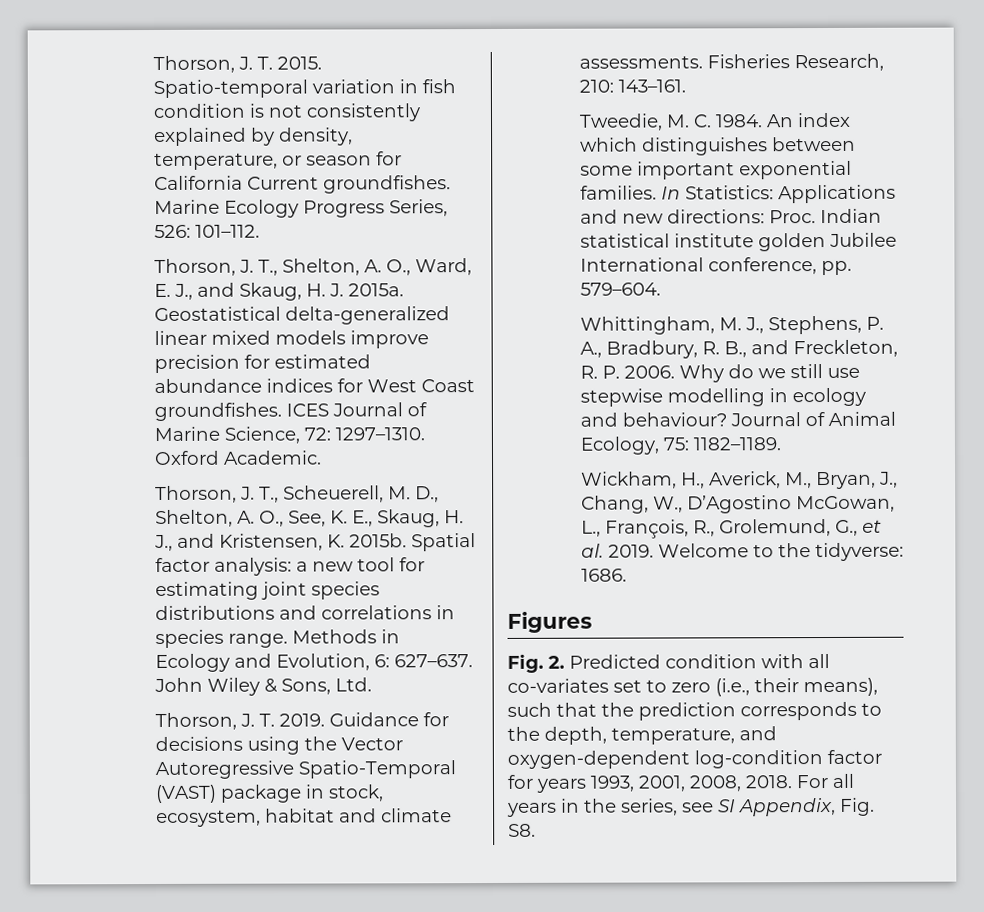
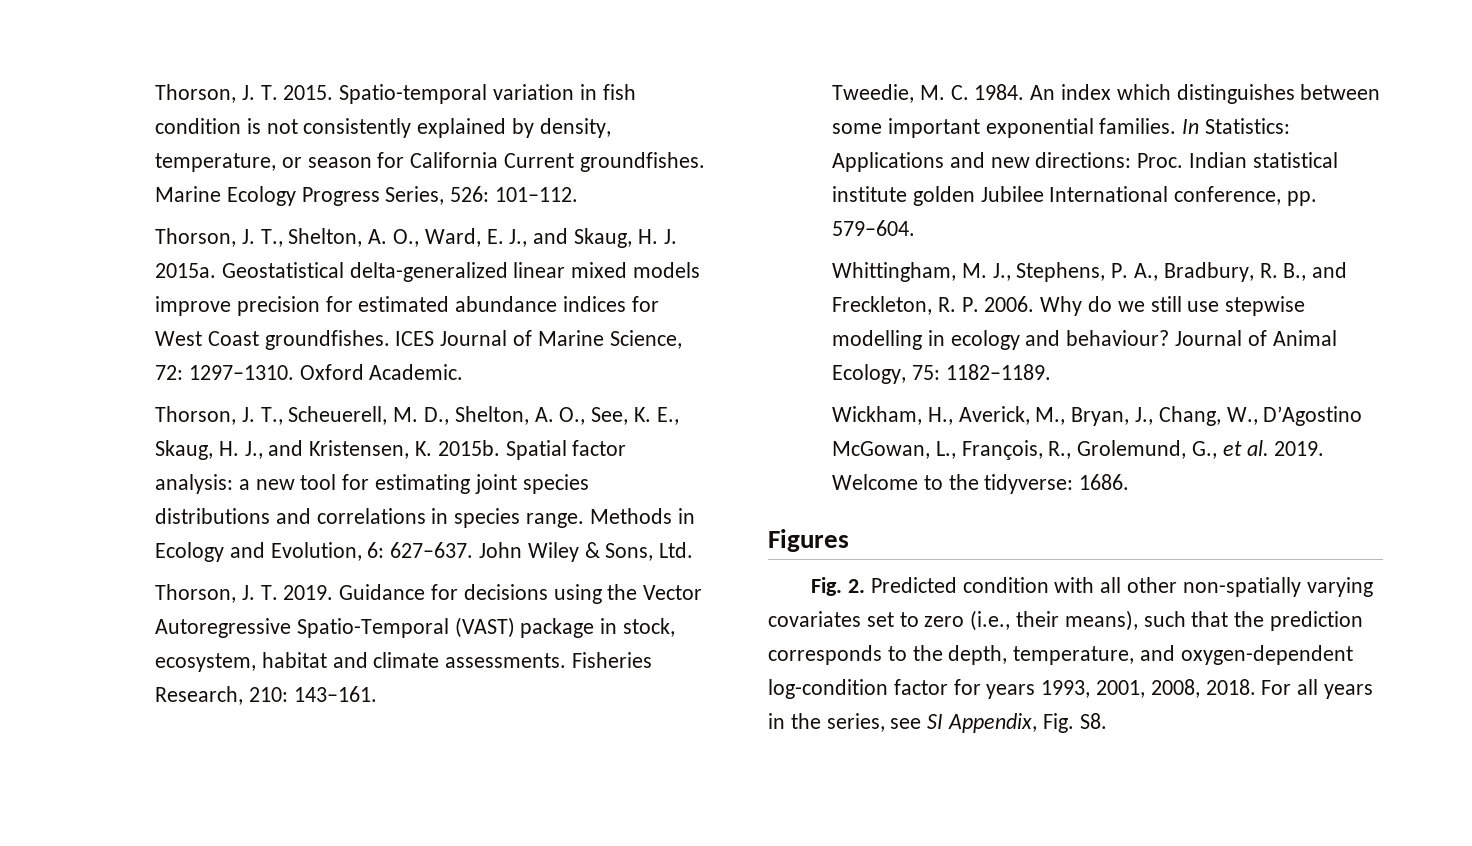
- Fig. 2. Predicted condition with all co-variates set to zero (i.e., their means), such that the prediction corresponds to the depth, temperature, and oxygen-dependent log-condition factor for years 1993, 2001, 2008, 2018.
+ Fig. 2. Predicted condition with all other non-spatially varying covariates set to zero (i.e., their means), such that the prediction corresponds to the depth, temperature, and oxygen-dependent log-condition factor for years 1993, 2001, 2008, 2018.

